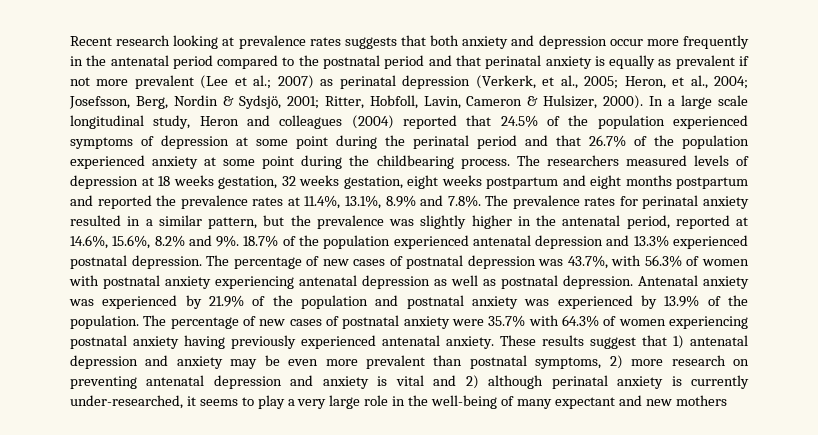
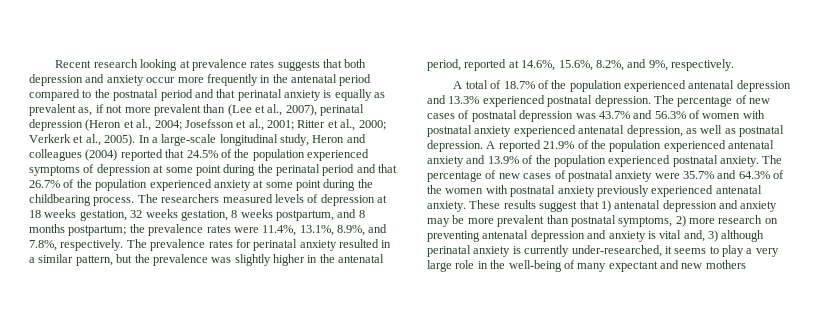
- Recent research looking at prevalence rates suggests that both anxiety and depression occur more frequently in the antenatal period compared to the postnatal period and that perinatal anxiety is equally as prevalent if not more prevalent (Lee et al.; 2007) as perinatal depression (Verkerk, et al., 2005; Heron, et al., 2004; Josefsson, Berg, Nordin & Sydsjö, 2001; Ritter, Hobfoll, Lavin, Cameron & Hulsizer, 2000). In a large scale longitudinal study, Heron and colleagues (2004) reported that 24.5% of the population experienced symptoms of depression at some point during the perinatal period and that 26.7% of the population experienced anxiety at some point during the childbearing process.
+ Recent research looking at prevalence rates suggests that both depression and anxiety occur more frequently in the antenatal period compared to the postnatal period and that perinatal anxiety is equally as prevalent as, if not more prevalent than (Lee et al., 2007), perinatal depression (Heron et al., 2004; Josefsson et al., 2001; Ritter et al., 2000; Verkerk et al., 2005). In a large-scale longitudinal study, Heron and colleagues (2004) reported that 24.5% of the population experienced symptoms of depression at some point during the perinatal period and that 26.7% of the population experienced anxiety at some point during the childbearing process.
- The researchers measured levels of depression at 18 weeks gestation, 32 weeks gestation, eight weeks postpartum and eight months postpartum and reported the prevalence rates at 11.4%, 13.1%, 8.9% and 7.8%. The prevalence rates for perinatal anxiety resulted in a similar pattern, but the prevalence was slightly higher in the antenatal period, reported at 14.6%, 15.6%, 8.2% and 9%. 18.7% of the population experienced antenatal depression and 13.3% experienced postnatal depression.
+ The researchers measured levels of depression at 18 weeks gestation, 32 weeks gestation, 8 weeks postpartum, and 8 months postpartum; the prevalence rates were 11.4%, 13.1%, 8.9%, and 7.8%, respectively. The prevalence rates for perinatal anxiety resulted in a similar pattern, but the prevalence was slightly higher in the antenatal period, reported at 14.6%, 15.6%, 8.2%, and 9%, respectively.
+ A total of 18.7% of the population experienced antenatal depression and 13.3% experienced postnatal depression.
- The percentage of new cases of postnatal depression was 43.7%, with 56.3% of women with postnatal anxiety experiencing antenatal depression as well as postnatal depression.
+ The percentage of new cases of postnatal depression was 43.7% and 56.3% of women with postnatal anxiety experienced antenatal depression, as well as postnatal depression.
- Antenatal anxiety was experienced by 21.9% of the population and postnatal anxiety was experienced by 13.9% of the population.
+ A reported 21.9% of the population experienced antenatal anxiety and 13.9% of the population experienced postnatal anxiety.
- The percentage of new cases of postnatal anxiety were 35.7% with 64.3% of women experiencing postnatal anxiety having previously experienced antenatal anxiety.
+ The percentage of new cases of postnatal anxiety were 35.7% and 64.3% of the women with postnatal anxiety previously experienced antenatal anxiety.
- These results suggest that 1) antenatal depression and anxiety may be even more prevalent than postnatal symptoms, 2) more research on preventing antenatal depression and anxiety is vital and 2) although perinatal anxiety is currently under-researched, it seems to play a very large role in the well-being of many expectant and new mothers
+ These results suggest that 1) antenatal depression and anxiety may be more prevalent than postnatal symptoms, 2) more research on preventing antenatal depression and anxiety is vital and, 3) although perinatal anxiety is currently under-researched, it seems to play a very large role in the well-being of many expectant and new mothers

